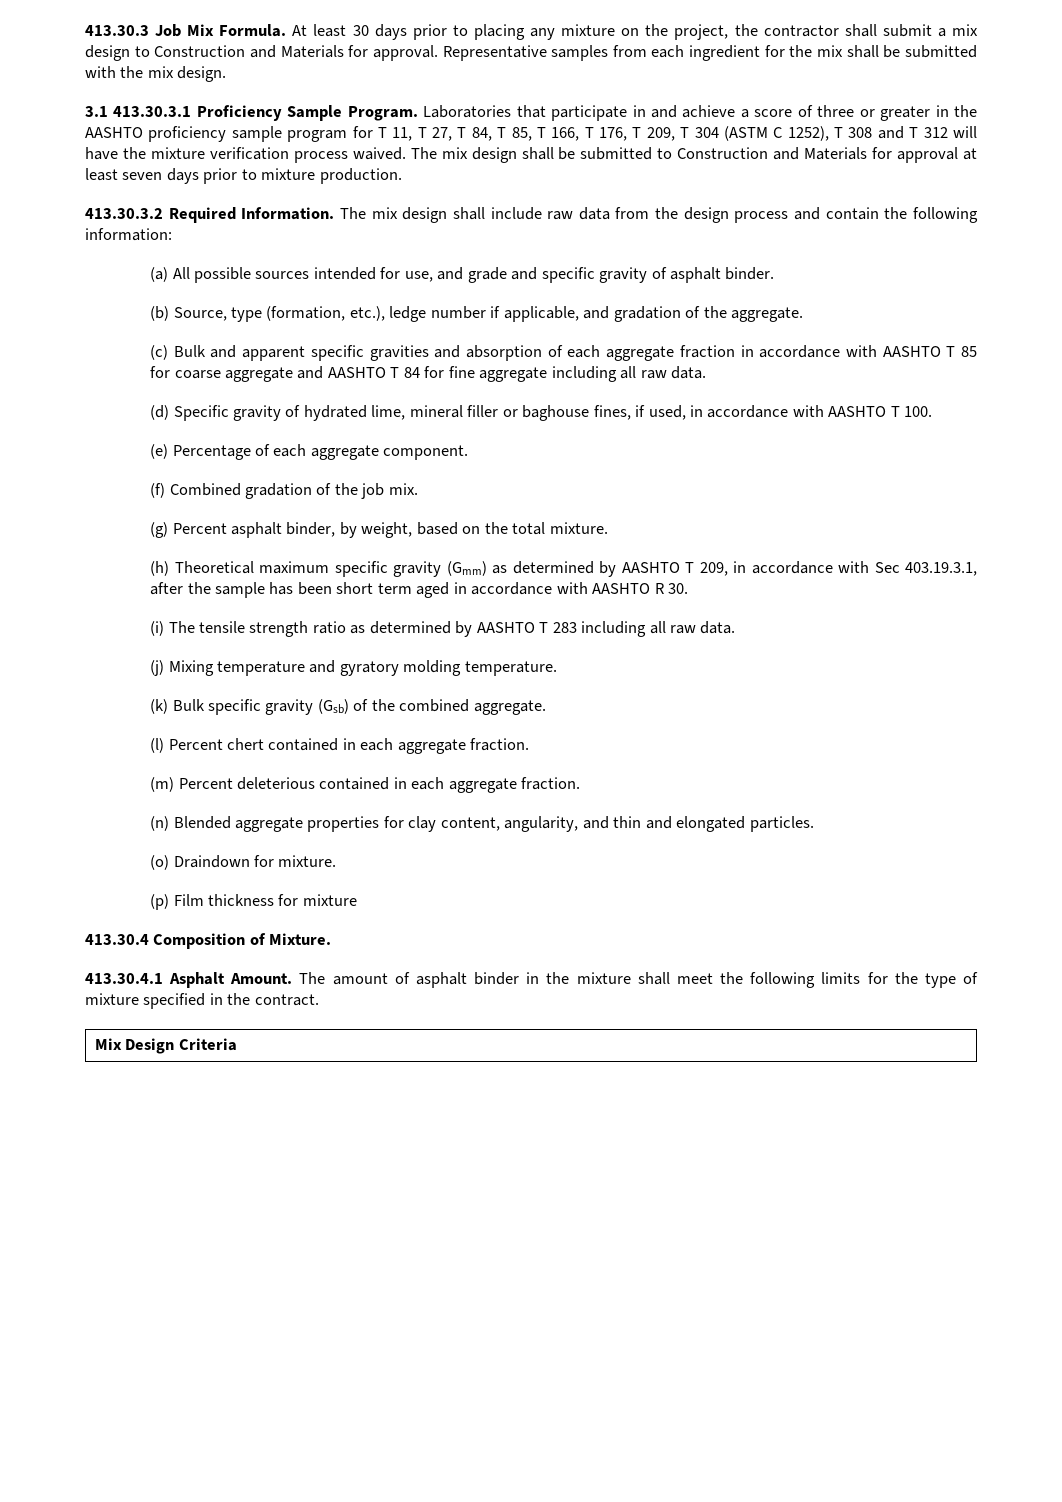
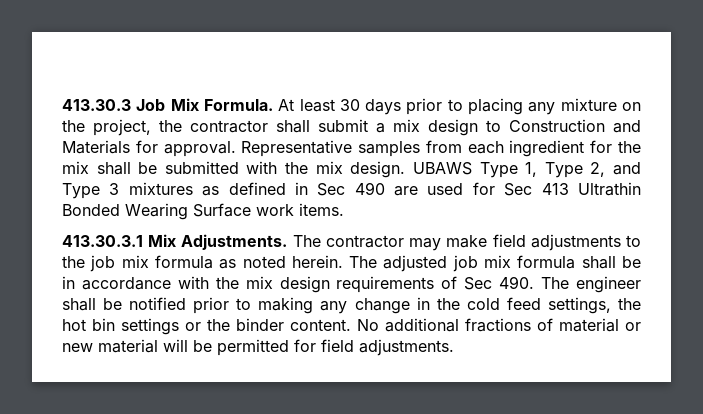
- Representative samples from each ingredient for the mix shall be submitted with the mix design.
- 3.1 413.30.3.1 Proficiency Sample Program. Laboratories that participate in and achieve a score of three or greater in the AASHTO proficiency sample program for T 11, T 27, T 84, T 85, T 166, T 176, T 209, T 304 (ASTM C 1252), T 308 and T 312 will have the mixture verification process waived. The mix design shall be submitted to Construction and Materials for approval at least seven days prior to mixture production.
- 413.30.3.2 Required Information. The mix design shall include raw data from the design process and contain the following information:
- (a) All possible sources intended for use, and grade and specific gravity of asphalt binder.
- (b) Source, type (formation, etc.), ledge number if applicable, and gradation of the aggregate.
- (c) Bulk and apparent specific gravities and absorption of each aggregate fraction in accordance with AASHTO T 85 for coarse aggregate and AASHTO T 84 for fine aggregate including all raw data.
- (d) Specific gravity of hydrated lime, mineral filler or baghouse fines, if used, in accordance with AASHTO T 100.
- (e) Percentage of each aggregate component.
- (f) Combined gradation of the job mix.
- (g) Percent asphalt binder, by weight, based on the total mixture.
- (h) Theoretical maximum specific gravity (Gmm) as determined by AASHTO T 209, in accordance with Sec 403.19.3.1, after the sample has been short term aged in accordance with AASHTO R 30.
- (i) The tensile strength ratio as determined by AASHTO T 283 including all raw data.
- (j) Mixing temperature and gyratory molding temperature.
- (k) Bulk specific gravity (Gsb) of the combined aggregate.
- (l) Percent chert contained in each aggregate fraction.
- (m) Percent deleterious contained in each aggregate fraction.
- (n) Blended aggregate properties for clay content, angularity, and thin and elongated particles.
- (o) Draindown for mixture.
- (p) Film thickness for mixture
- 413.30.4 Composition of Mixture.
- 413.30.4.1 Asphalt Amount. The amount of asphalt binder in the mixture shall meet the following limits for the type of mixture specified in the contract.
- Mix Design Criteria
+ Representative samples from each ingredient for the mix shall be submitted with the mix design. UBAWS Type 1, Type 2, and Type 3 mixtures as defined in Sec 490 are used for Sec 413 Ultrathin Bonded Wearing Surface work items.
+ 413.30.3.1 Mix Adjustments. The contractor may make field adjustments to the job mix formula as noted herein. The adjusted job mix formula shall be in accordance with the mix design requirements of Sec 490. The engineer shall be notified prior to making any change in the cold feed settings, the hot bin settings or the binder content. No additional fractions of material or new material will be permitted for field adjustments.

